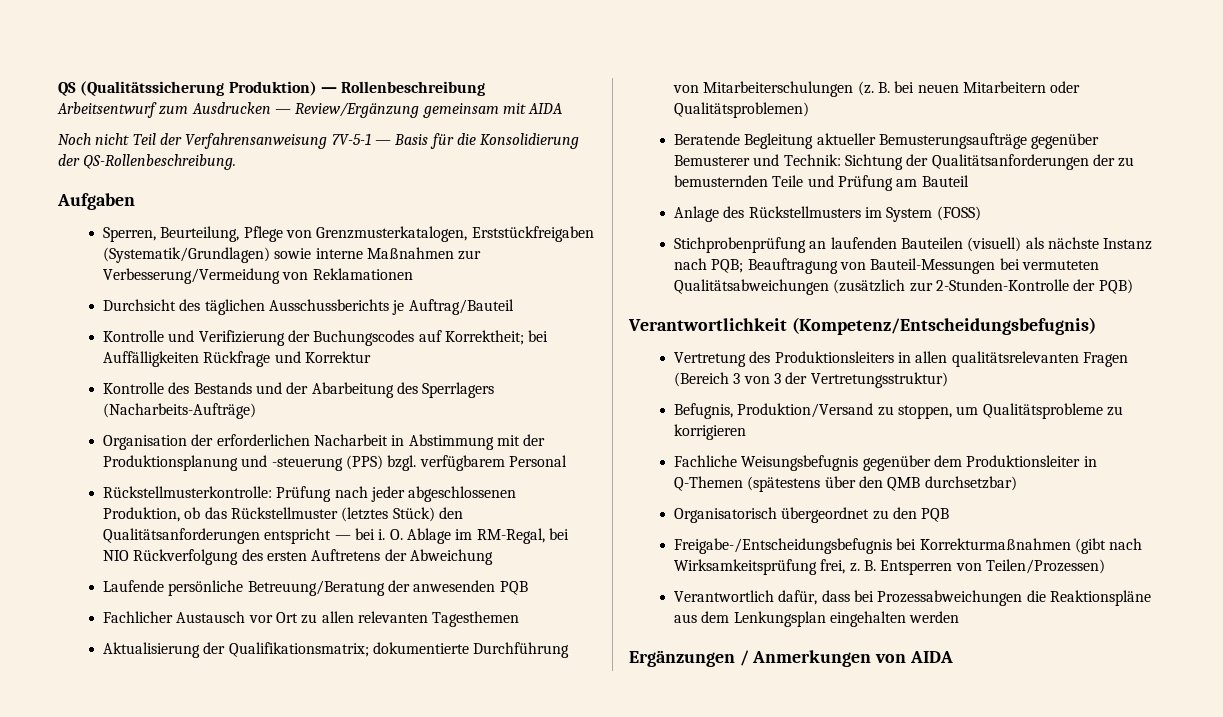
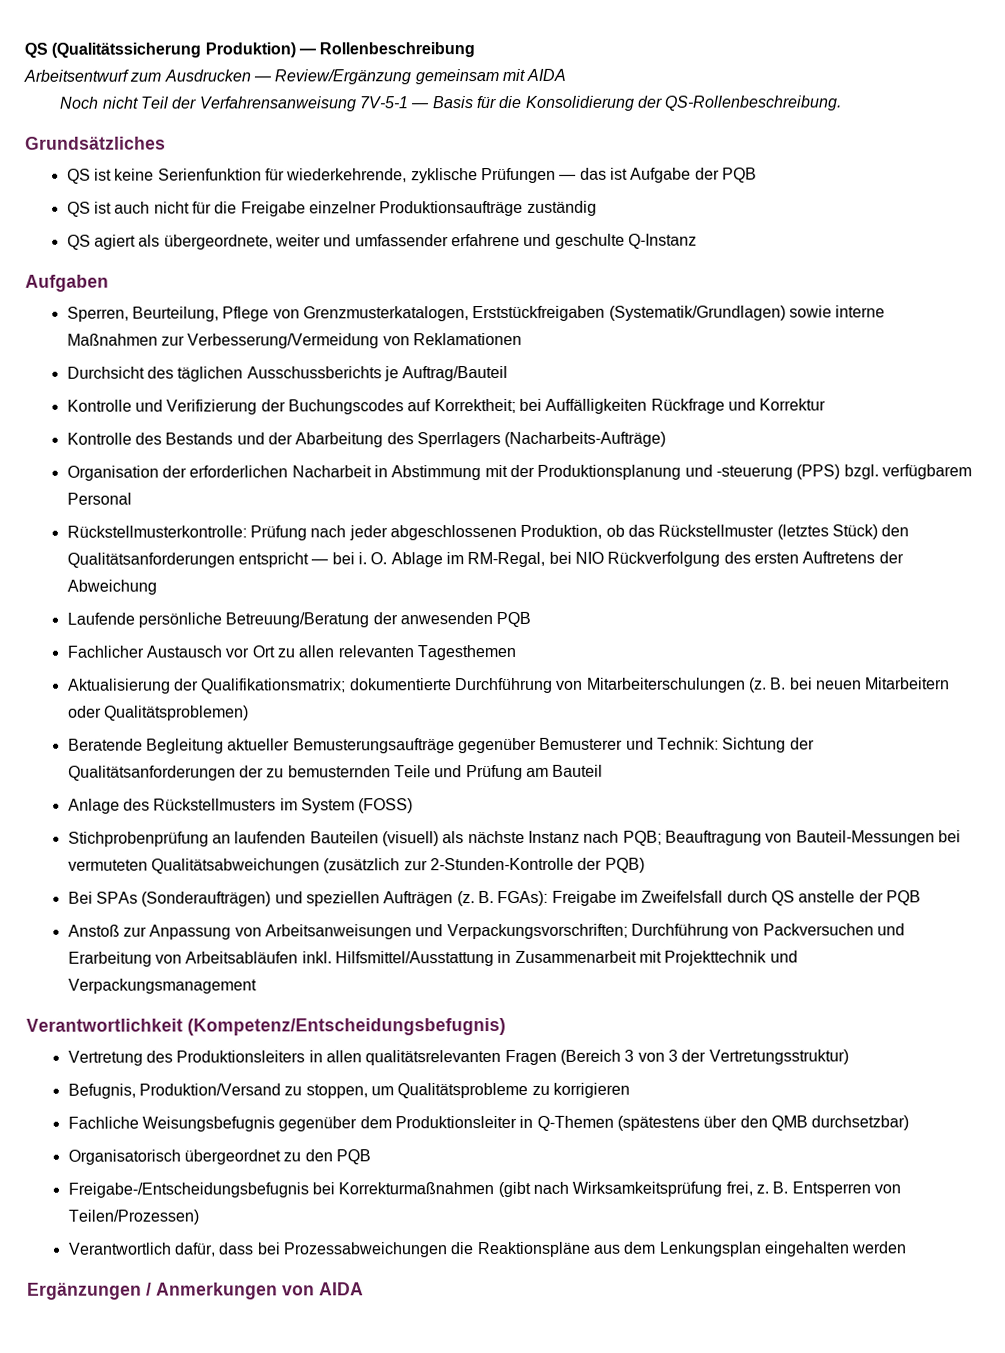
+ Grundsätzliches
+ QS ist keine Serienfunktion für wiederkehrende, zyklische Prüfungen — das ist Aufgabe der PQB
+ QS ist auch nicht für die Freigabe einzelner Produktionsaufträge zuständig
+ QS agiert als übergeordnete, weiter und umfassender erfahrene und geschulte Q-Instanz
+ Bei SPAs (Sonderaufträgen) und speziellen Aufträgen (z. B. FGAs): Freigabe im Zweifelsfall durch QS anstelle der PQB
+ Anstoß zur Anpassung von Arbeitsanweisungen und Verpackungsvorschriften; Durchführung von Packversuchen und Erarbeitung von Arbeitsabläufen inkl. Hilfsmittel/Ausstattung in Zusammenarbeit mit Projekttechnik und Verpackungsmanagement

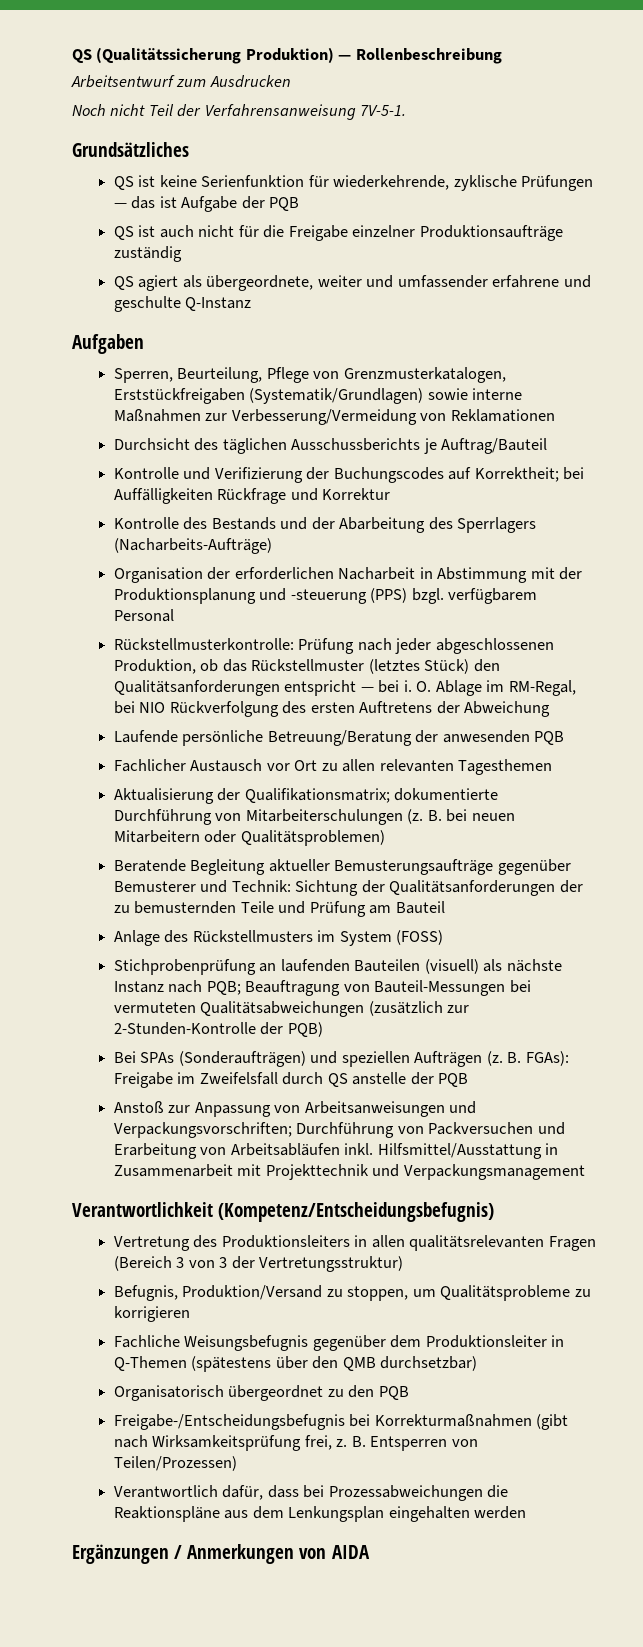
- Arbeitsentwurf zum Ausdrucken — Review/Ergänzung gemeinsam mit AIDA
+ Arbeitsentwurf zum Ausdrucken
- Noch nicht Teil der Verfahrensanweisung 7V-5-1 — Basis für die Konsolidierung der QS-Rollenbeschreibung.
+ Noch nicht Teil der Verfahrensanweisung 7V-5-1.

